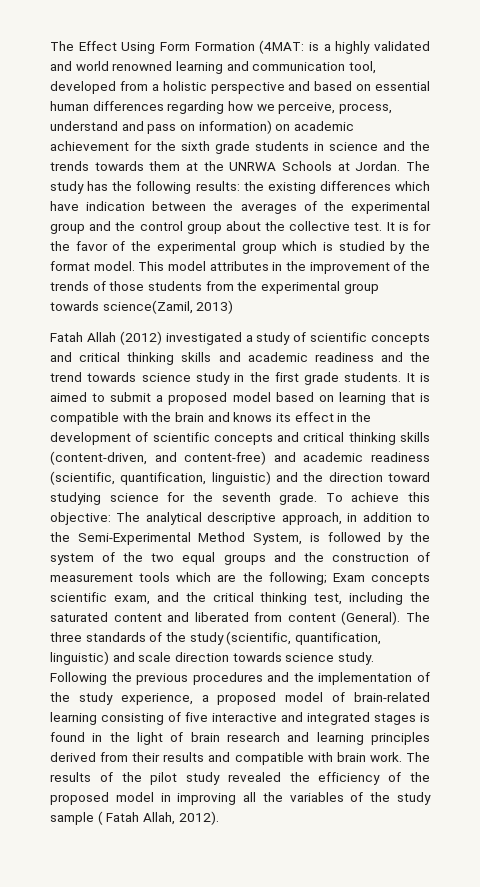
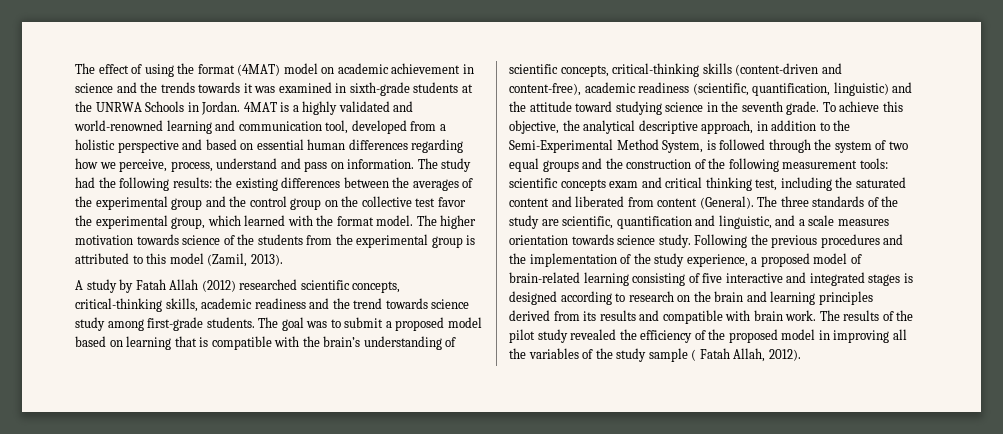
- The Effect Using Form Formation (4MAT: is a highly validated and world renowned learning and communication tool, developed from a holistic perspective and based on essential human differences regarding how we perceive, process, understand and pass on information) on academic achievement for the sixth grade students in science and the trends towards them at the UNRWA Schools at Jordan.
+ The effect of using the format (4MAT) model on academic achievement in science and the trends towards it was examined in sixth-grade students at the UNRWA Schools in Jordan. 4MAT is a highly validated and world-renowned learning and communication tool, developed from a holistic perspective and based on essential human differences regarding how we perceive, process, understand and pass on information.
- The study has the following results: the existing differences which have indication between the averages of the experimental group and the control group about the collective test. It is for the favor of the experimental group which is studied by the format model. This model attributes in the improvement of the trends of those students from the experimental group towards science(Zamil, 2013)
- Fatah Allah (2012) investigated a study of scientific concepts and critical thinking skills and academic readiness and the trend towards science study in the first grade students. It is aimed to submit a proposed model based on learning that is compatible with the brain and knows its effect in the development of scientific concepts and critical thinking skills (content-driven, and content-free) and academic readiness (scientific, quantification, linguistic) and the direction toward studying science for the seventh grade.
+ The study had the following results: the existing differences between the averages of the experimental group and the control group on the collective test favor the experimental group, which learned with the format model. The higher motivation towards science of the students from the experimental group is attributed to this model (Zamil, 2013).
+ A study by Fatah Allah (2012) researched scientific concepts, critical-thinking skills, academic readiness and the trend towards science study among first-grade students. The goal was to submit a proposed model based on learning that is compatible with the brain’s understanding of scientific concepts, critical-thinking skills (content-driven and content-free), academic readiness (scientific, quantification, linguistic) and the attitude toward studying science in the seventh grade.
- To achieve this objective: The analytical descriptive approach, in addition to the Semi-Experimental Method System, is followed by the system of the two equal groups and the construction of measurement tools which are the following; Exam concepts scientific exam, and the critical thinking test, including the saturated content and liberated from content (General).
+ To achieve this objective, the analytical descriptive approach, in addition to the Semi-Experimental Method System, is followed through the system of two equal groups and the construction of the following measurement tools: scientific concepts exam and critical thinking test, including the saturated content and liberated from content (General).
- The three standards of the study (scientific, quantification, linguistic) and scale direction towards science study.
+ The three standards of the study are scientific, quantification and linguistic, and a scale measures orientation towards science study.
- Following the previous procedures and the implementation of the study experience, a proposed model of brain-related learning consisting of five interactive and integrated stages is found in the light of brain research and learning principles derived from their results and compatible with brain work.
+ Following the previous procedures and the implementation of the study experience, a proposed model of brain-related learning consisting of five interactive and integrated stages is designed according to research on the brain and learning principles derived from its results and compatible with brain work.

